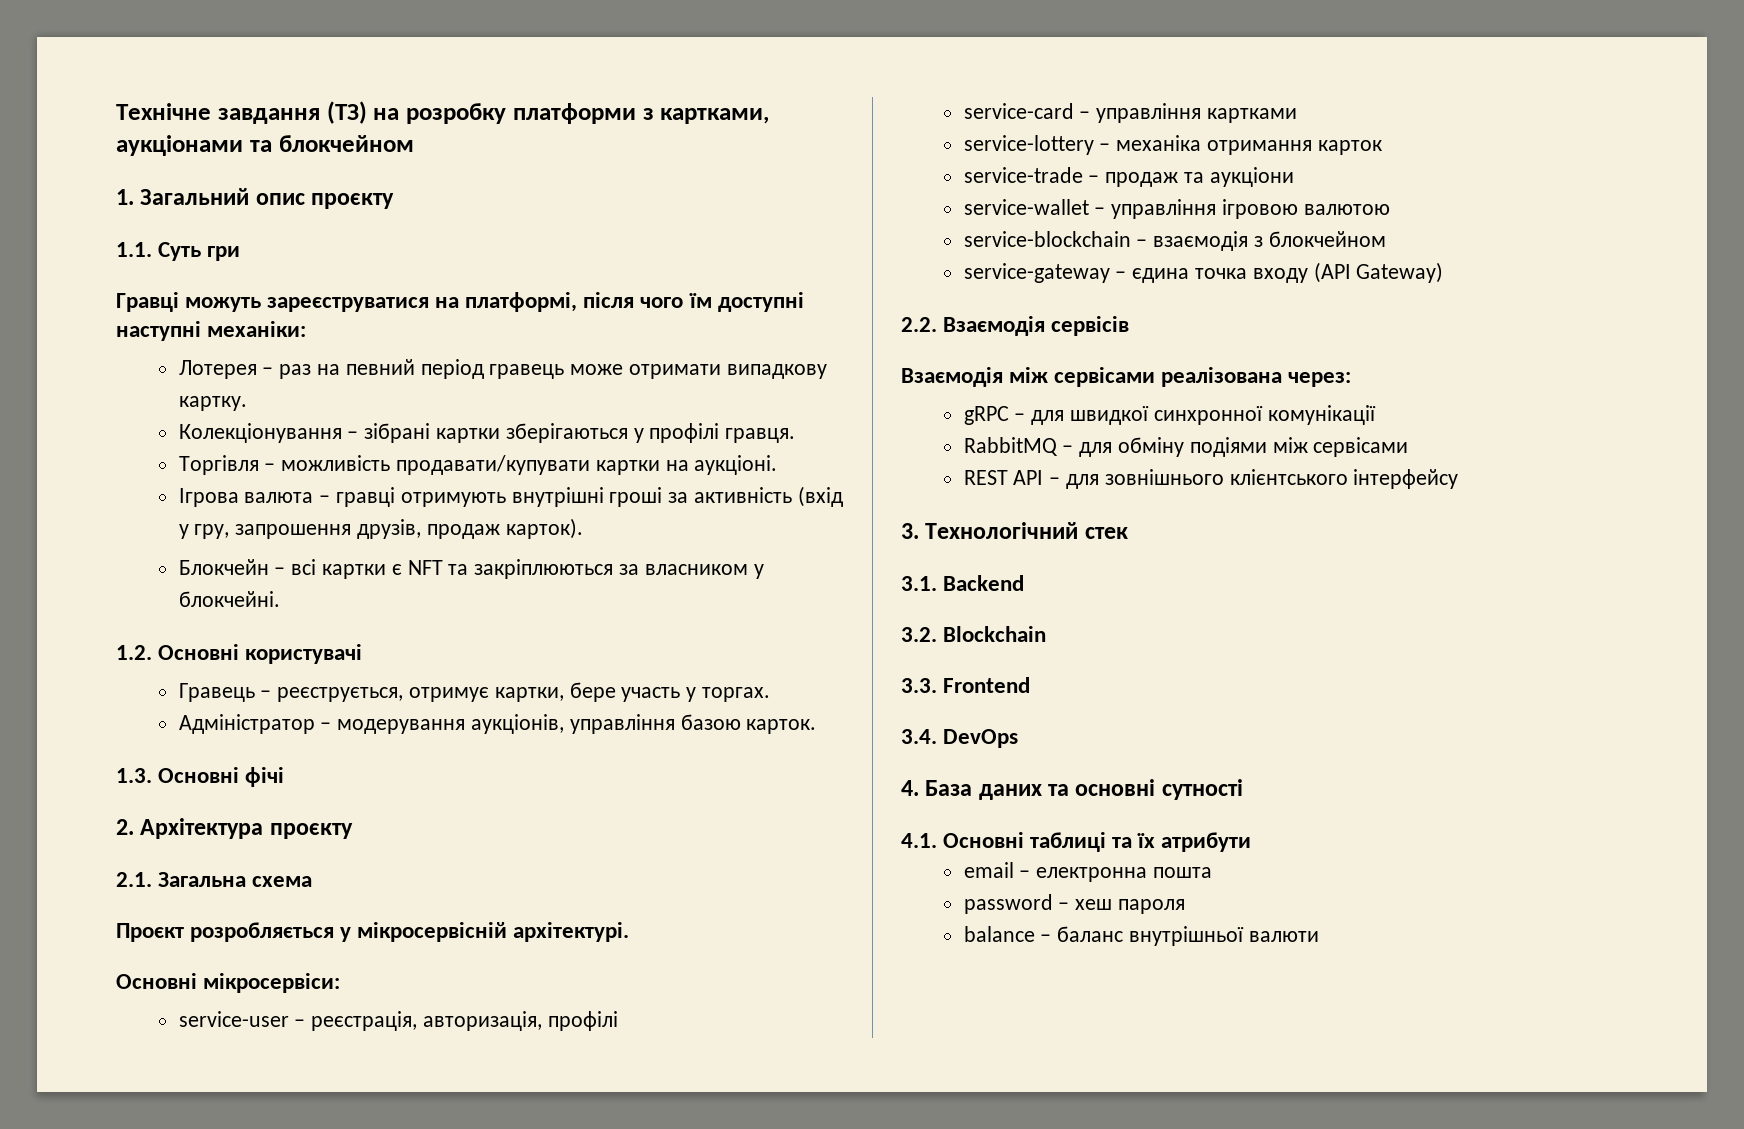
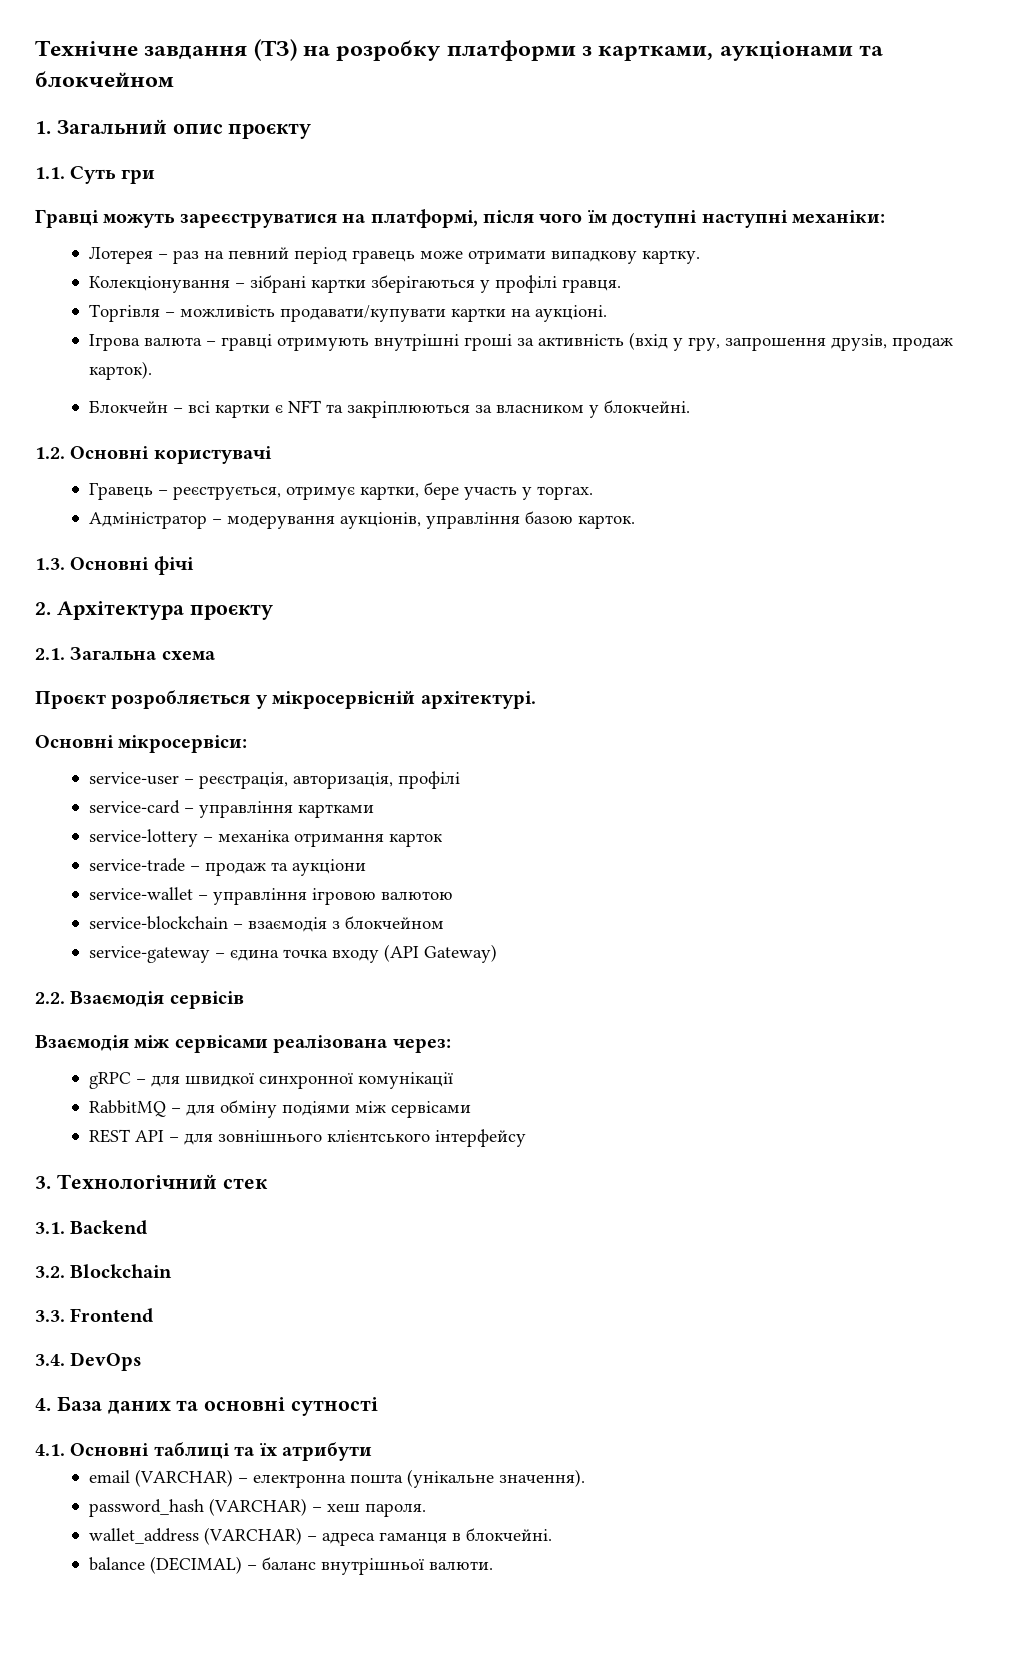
- email – електронна пошта
- password – хеш пароля
+ email (VARCHAR) – електронна пошта (унікальне значення).
+ password_hash (VARCHAR) – хеш пароля.
+ wallet_address (VARCHAR) – адреса гаманця в блокчейні.
- balance – баланс внутрішньої валюти
+ balance (DECIMAL) – баланс внутрішньої валюти.

